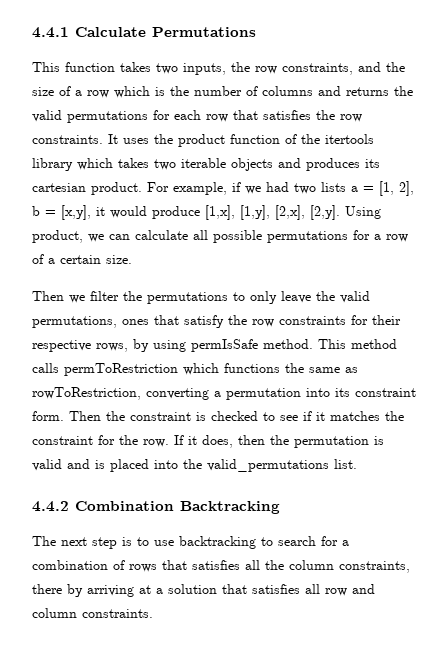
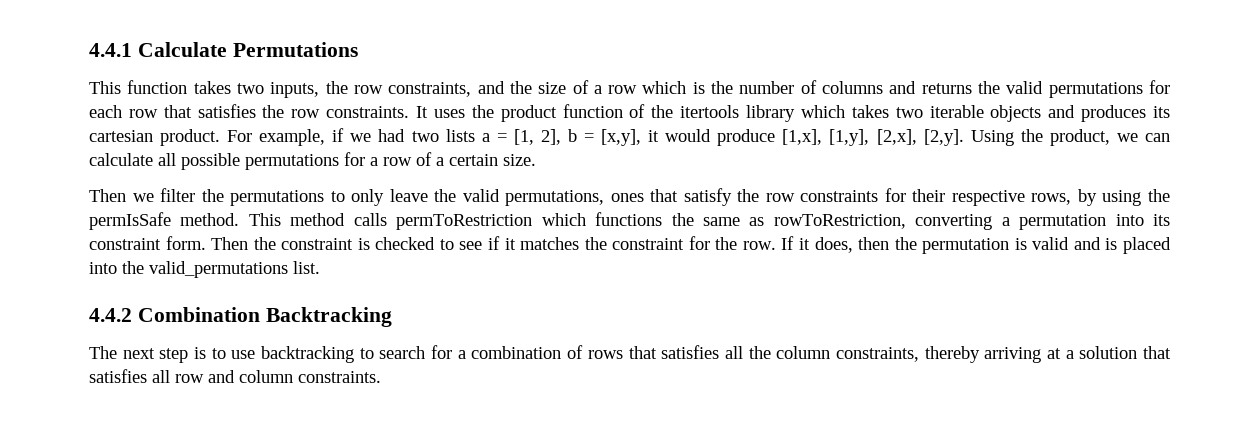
- Using product, we can calculate all possible permutations for a row of a certain size.
+ Using the product, we can calculate all possible permutations for a row of a certain size.
- Then we filter the permutations to only leave the valid permutations, ones that satisfy the row constraints for their respective rows, by using permIsSafe method.
+ Then we filter the permutations to only leave the valid permutations, ones that satisfy the row constraints for their respective rows, by using the permIsSafe method.
- The next step is to use backtracking to search for a combination of rows that satisfies all the column constraints, there by arriving at a solution that satisfies all row and column constraints.
+ The next step is to use backtracking to search for a combination of rows that satisfies all the column constraints, thereby arriving at a solution that satisfies all row and column constraints.

